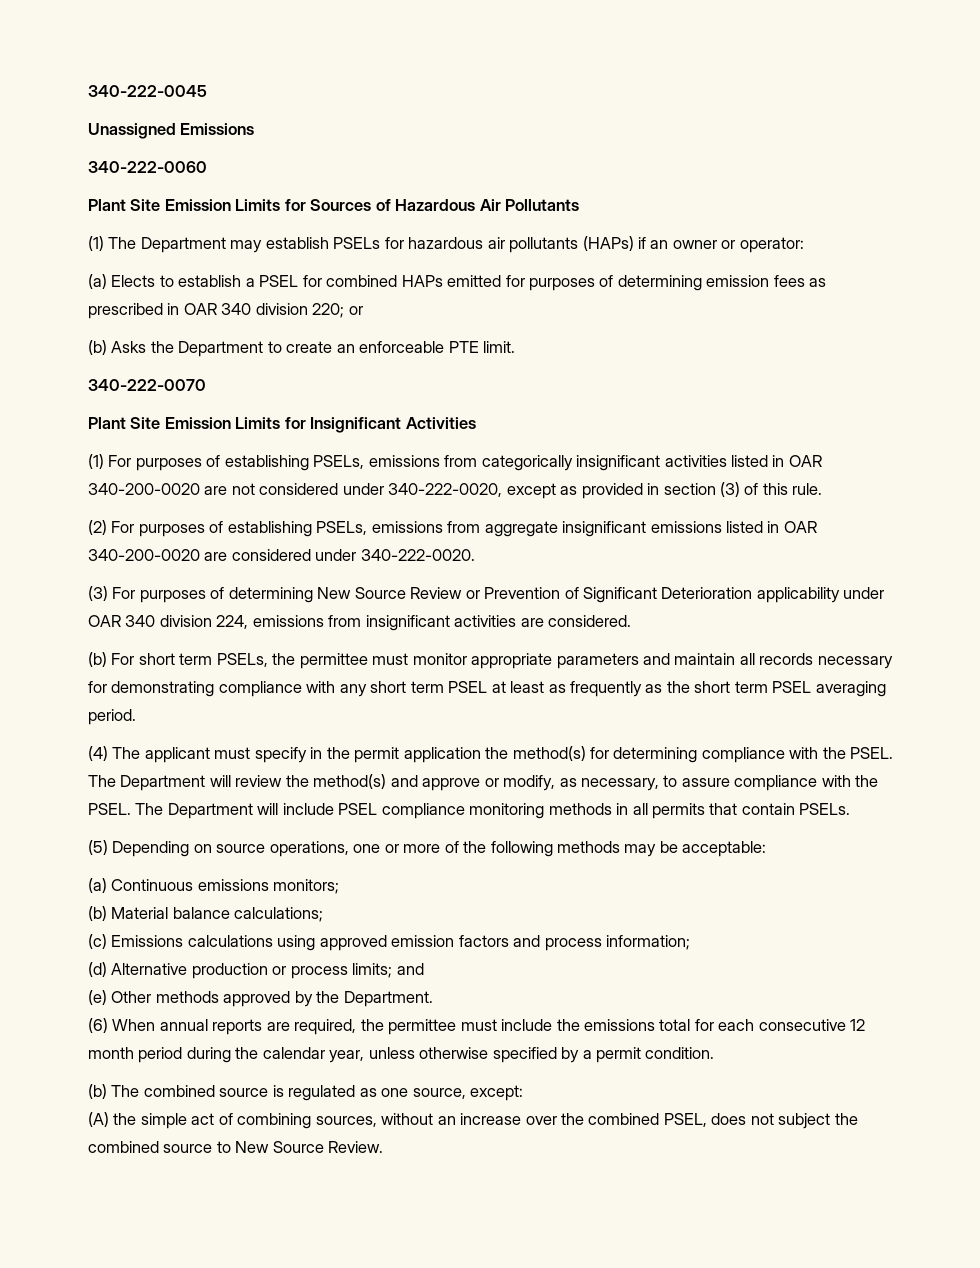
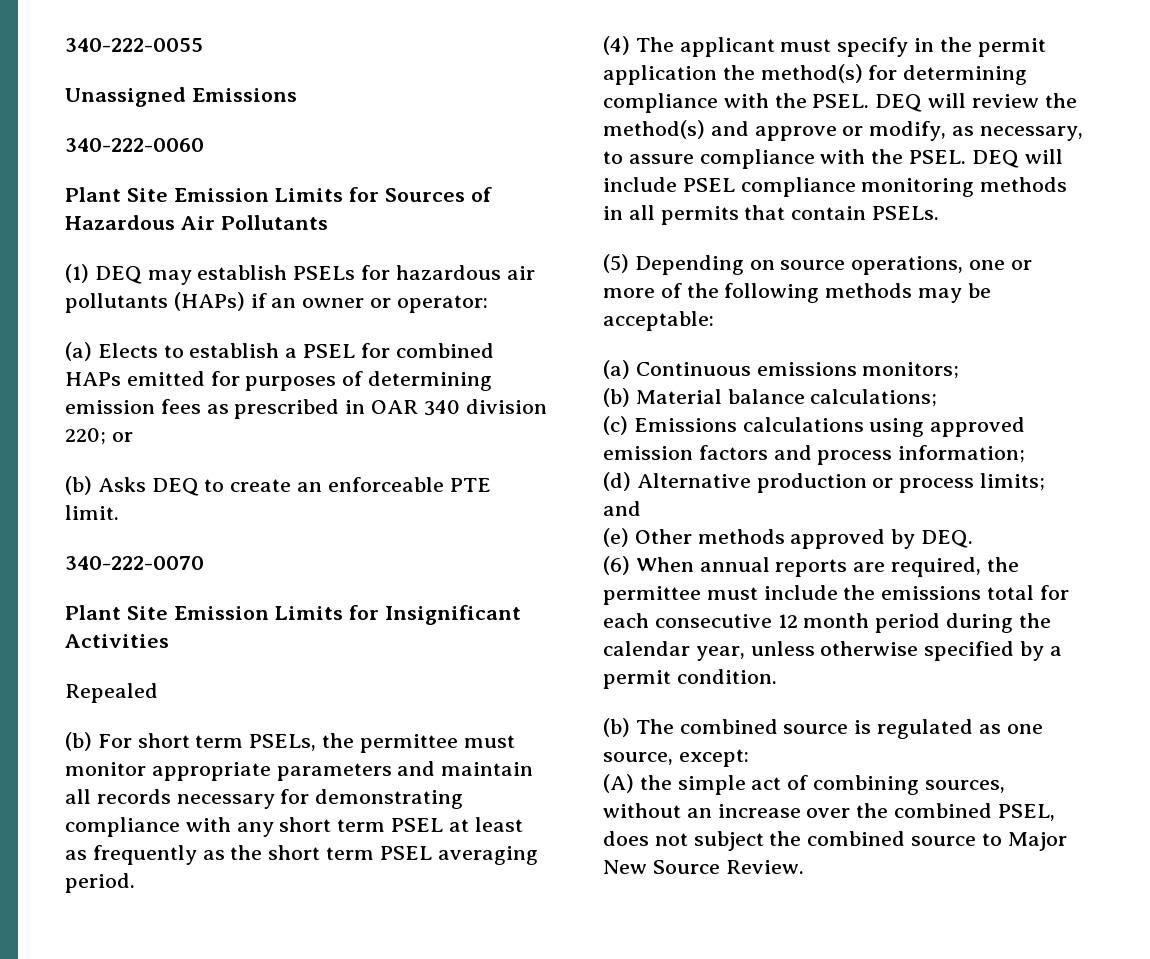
- 340-222-0045
+ 340-222-0055
- (1) The Department may establish PSELs for hazardous air pollutants (HAPs) if an owner or operator:
+ (1) DEQ may establish PSELs for hazardous air pollutants (HAPs) if an owner or operator:
- (b) Asks the Department to create an enforceable PTE limit.
+ (b) Asks DEQ to create an enforceable PTE limit.
- (1) For purposes of establishing PSELs, emissions from categorically insignificant activities listed in OAR 340-200-0020 are not considered under 340-222-0020, except as provided in section (3) of this rule.
- (2) For purposes of establishing PSELs, emissions from aggregate insignificant emissions listed in OAR 340-200-0020 are considered under 340-222-0020.
- (3) For purposes of determining New Source Review or Prevention of Significant Deterioration applicability under OAR 340 division 224, emissions from insignificant activities are considered.
+ Repealed
- The Department will review the method(s) and approve or modify, as necessary, to assure compliance with the PSEL.
+ DEQ will review the method(s) and approve or modify, as necessary, to assure compliance with the PSEL.
- The Department will include PSEL compliance monitoring methods in all permits that contain PSELs.
+ DEQ will include PSEL compliance monitoring methods in all permits that contain PSELs.
- (e) Other methods approved by the Department.
+ (e) Other methods approved by DEQ.
- (A) the simple act of combining sources, without an increase over the combined PSEL, does not subject the combined source to New Source Review.
+ (A) the simple act of combining sources, without an increase over the combined PSEL, does not subject the combined source to Major New Source Review.

